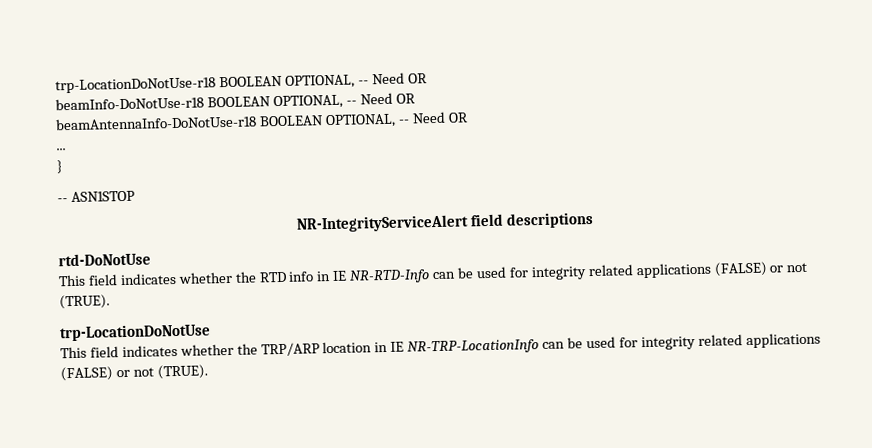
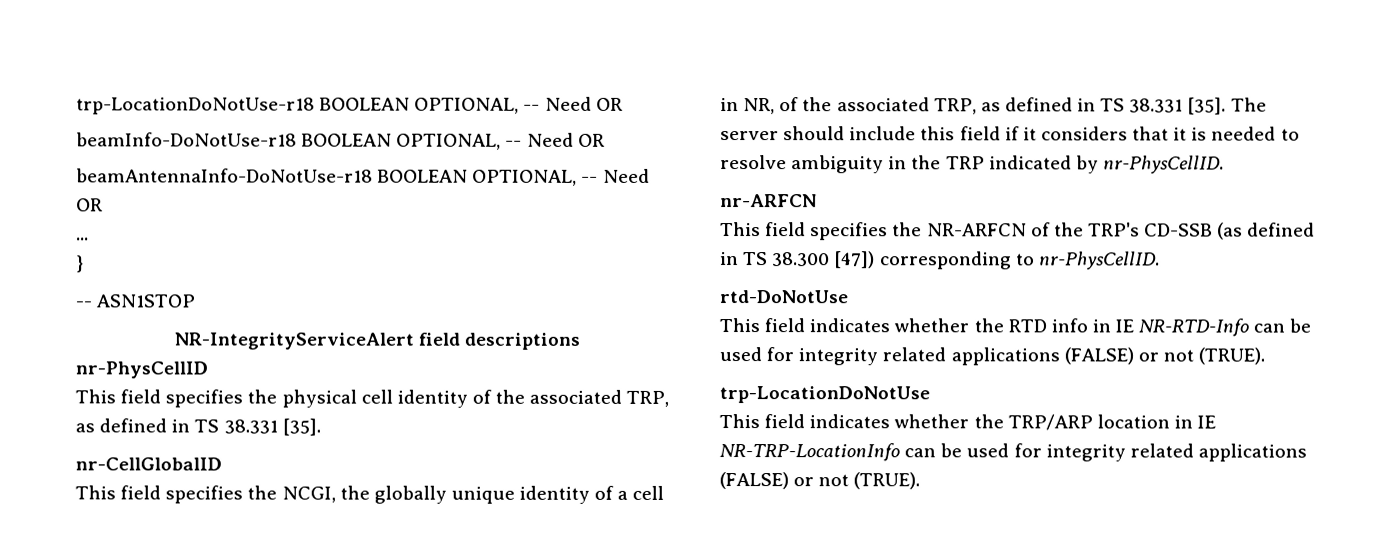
+ nr-PhysCellID
+ This field specifies the physical cell identity of the associated TRP, as defined in TS 38.331 [35].
+ nr-CellGlobalID
+ This field specifies the NCGI, the globally unique identity of a cell in NR, of the associated TRP, as defined in TS 38.331 [35]. The server should include this field if it considers that it is needed to resolve ambiguity in the TRP indicated by nr-PhysCellID.
+ nr-ARFCN
+ This field specifies the NR-ARFCN of the TRP's CD-SSB (as defined in TS 38.300 [47]) corresponding to nr-PhysCellID.

